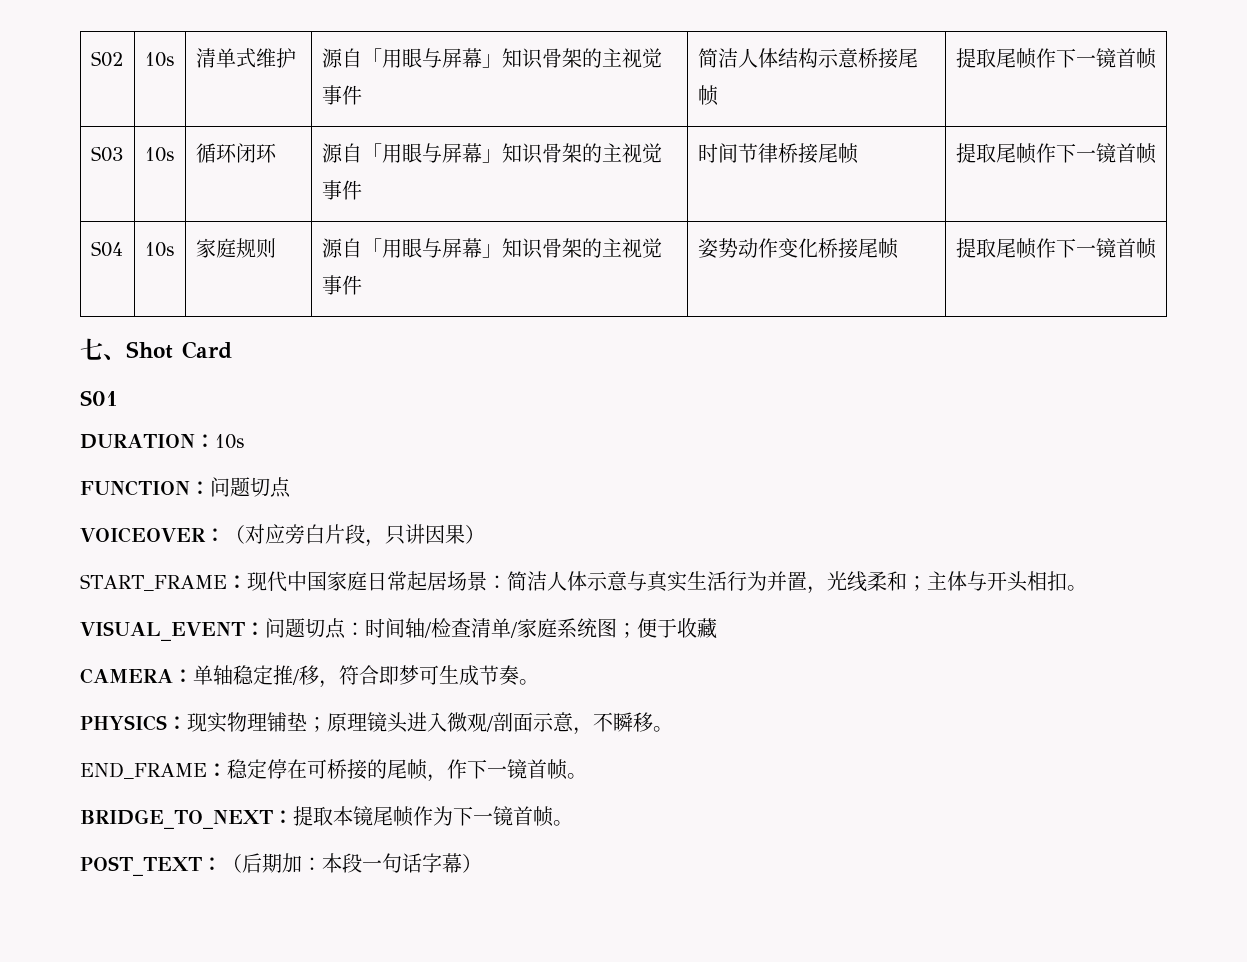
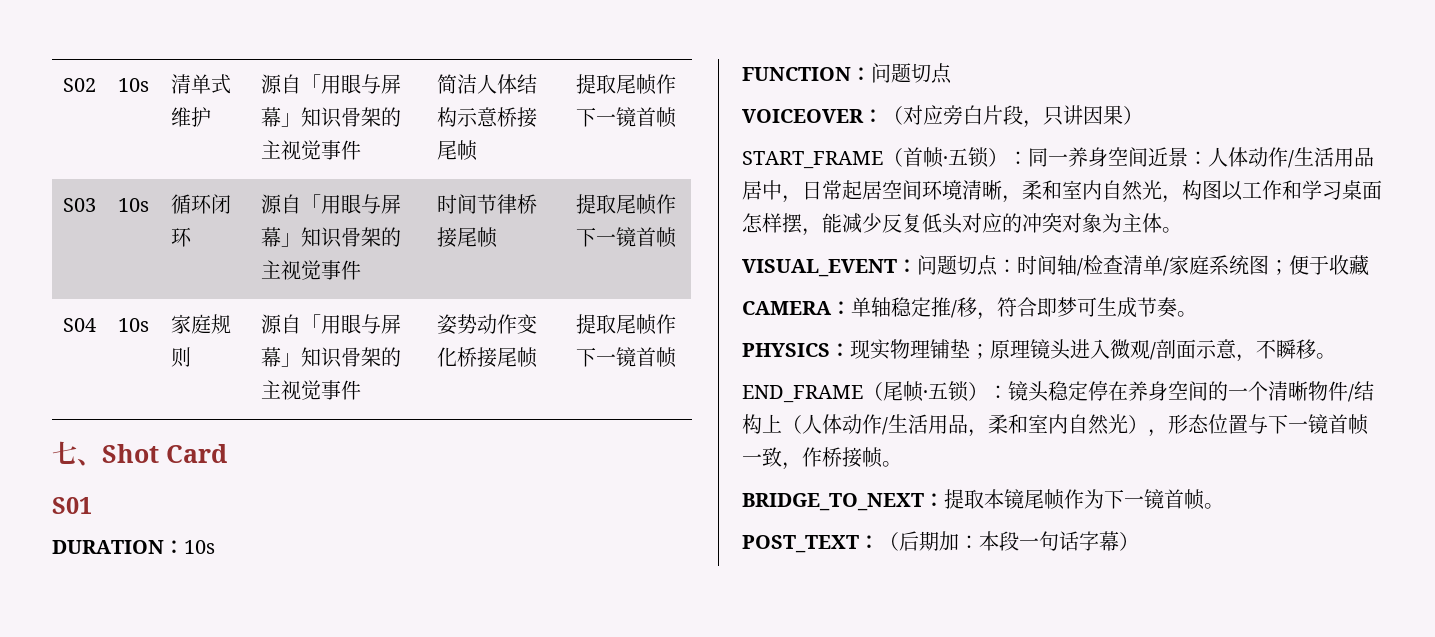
- START_FRAME：现代中国家庭日常起居场景：简洁人体示意与真实生活行为并置，光线柔和；主体与开头相扣。
+ START_FRAME（首帧·五锁）：同一养身空间近景：人体动作/生活用品居中，日常起居空间环境清晰，柔和室内自然光，构图以工作和学习桌面怎样摆，能减少反复低头对应的冲突对象为主体。
- END_FRAME：稳定停在可桥接的尾帧，作下一镜首帧。
+ END_FRAME（尾帧·五锁）：镜头稳定停在养身空间的一个清晰物件/结构上（人体动作/生活用品，柔和室内自然光），形态位置与下一镜首帧一致，作桥接帧。

